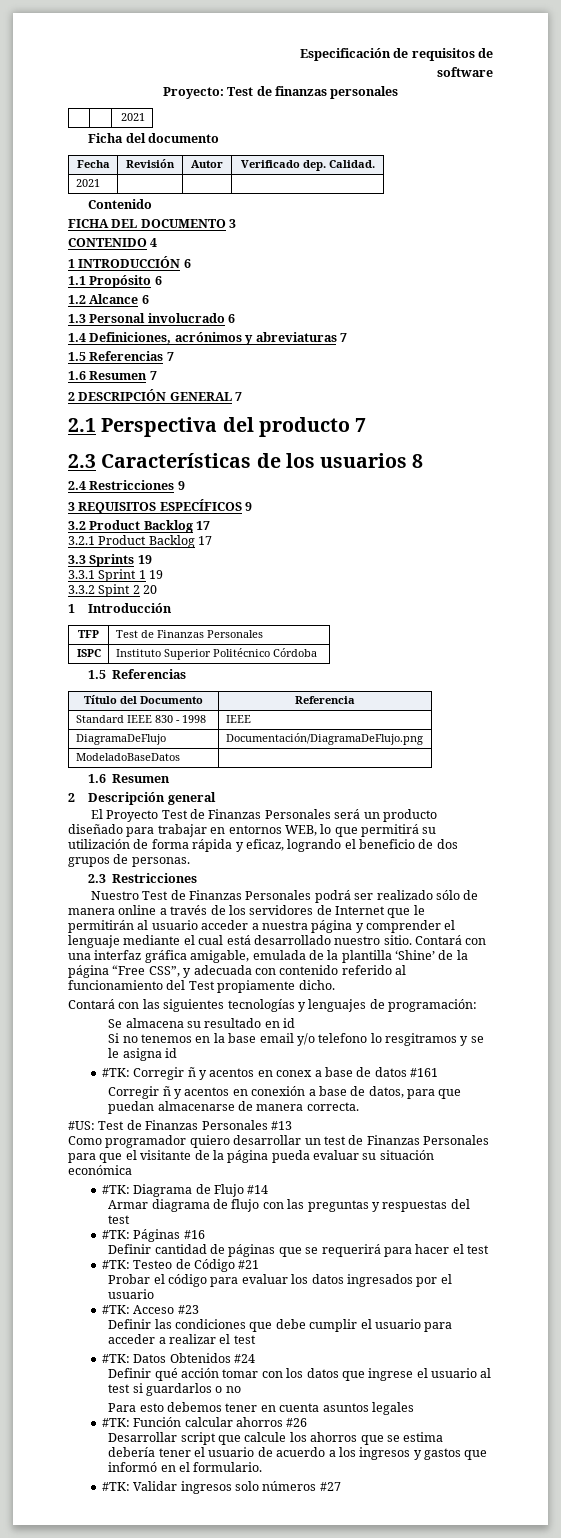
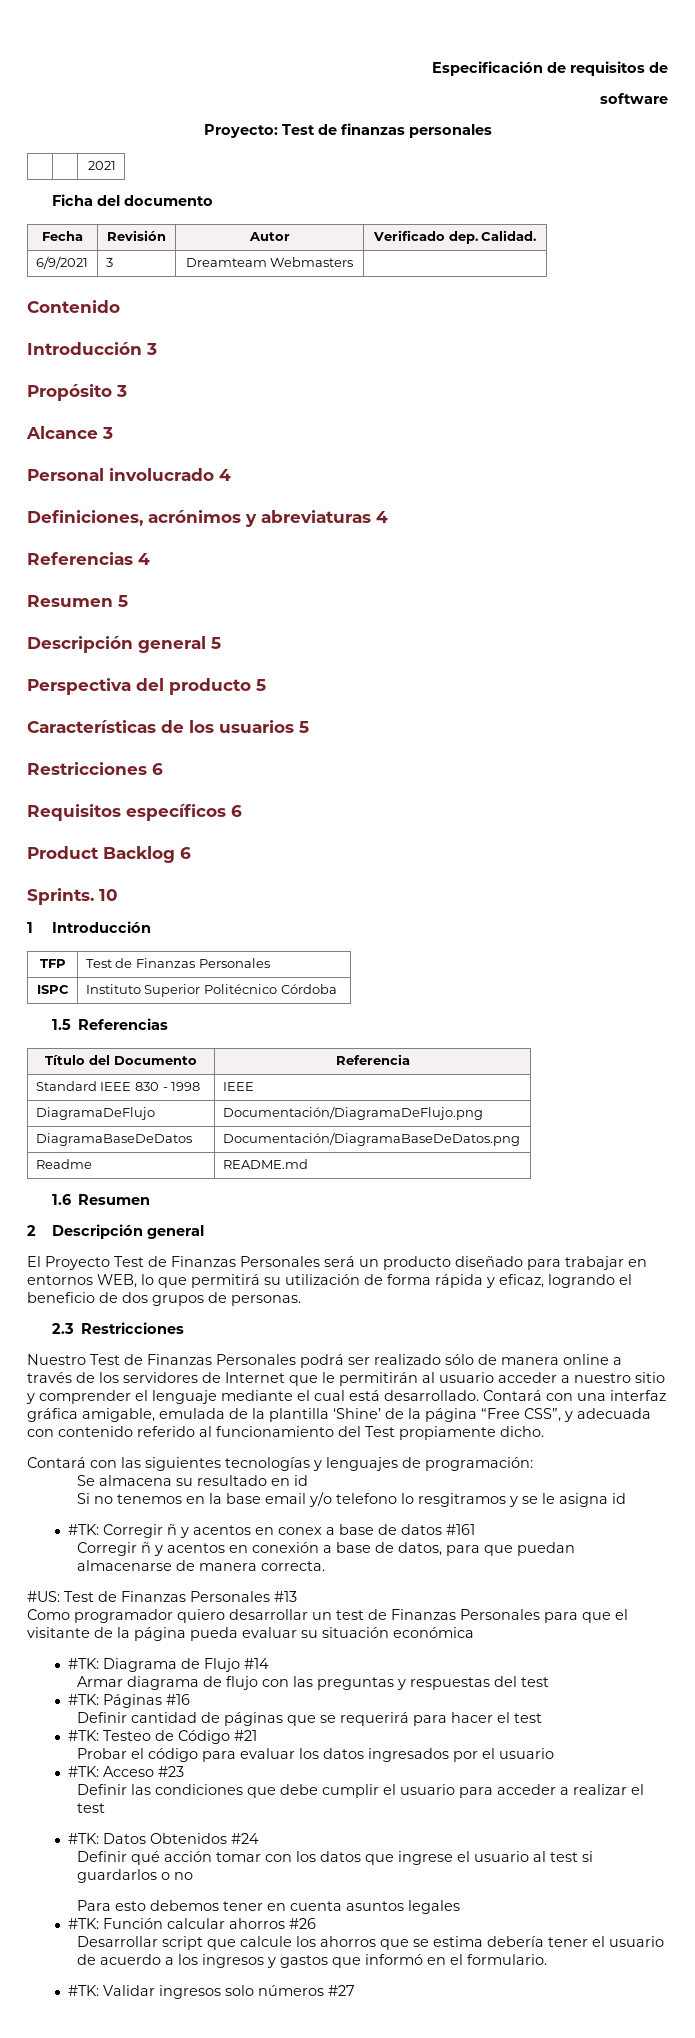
- 2021 | | |
+ 6/9/2021 | 3 | Dreamteam Webmasters |
  Contenido
- FICHA DEL DOCUMENTO 3
- CONTENIDO 4
- 1 INTRODUCCIÓN 6
- 1.1 Propósito 6
- 1.2 Alcance 6
- 1.3 Personal involucrado 6
- 1.4 Definiciones, acrónimos y abreviaturas 7
- 1.5 Referencias 7
- 1.6 Resumen 7
- 2 DESCRIPCIÓN GENERAL 7
- 2.1 Perspectiva del producto 7
- 2.3 Características de los usuarios 8
- 2.4 Restricciones 9
- 3 REQUISITOS ESPECÍFICOS 9
- 3.2 Product Backlog 17
- 3.2.1 Product Backlog 17
- 3.3 Sprints 19
- 3.3.1 Sprint 1 19
- 3.3.2 Spint 2 20
+ Introducción 3
+ Propósito 3
+ Alcance 3
+ Personal involucrado 4
+ Definiciones, acrónimos y abreviaturas 4
+ Referencias 4
+ Resumen 5
+ Descripción general 5
+ Perspectiva del producto 5
+ Características de los usuarios 5
+ Restricciones 6
+ Requisitos específicos 6
+ Product Backlog 6
+ Sprints. 10
- ModeladoBaseDatos |
+ DiagramaBaseDeDatos | Documentación/DiagramaBaseDeDatos.png
+ Readme | README.md
- Nuestro Test de Finanzas Personales podrá ser realizado sólo de manera online a través de los servidores de Internet que le permitirán al usuario acceder a nuestra página y comprender el lenguaje mediante el cual está desarrollado nuestro sitio.
+ Nuestro Test de Finanzas Personales podrá ser realizado sólo de manera online a través de los servidores de Internet que le permitirán al usuario acceder a nuestro sitio y comprender el lenguaje mediante el cual está desarrollado.

